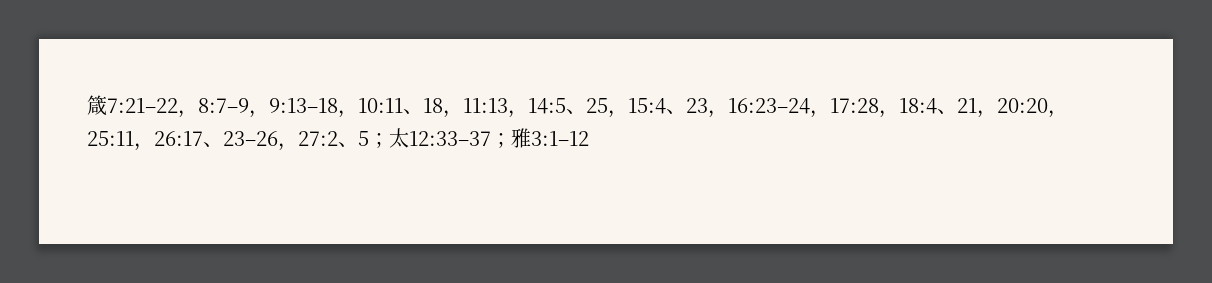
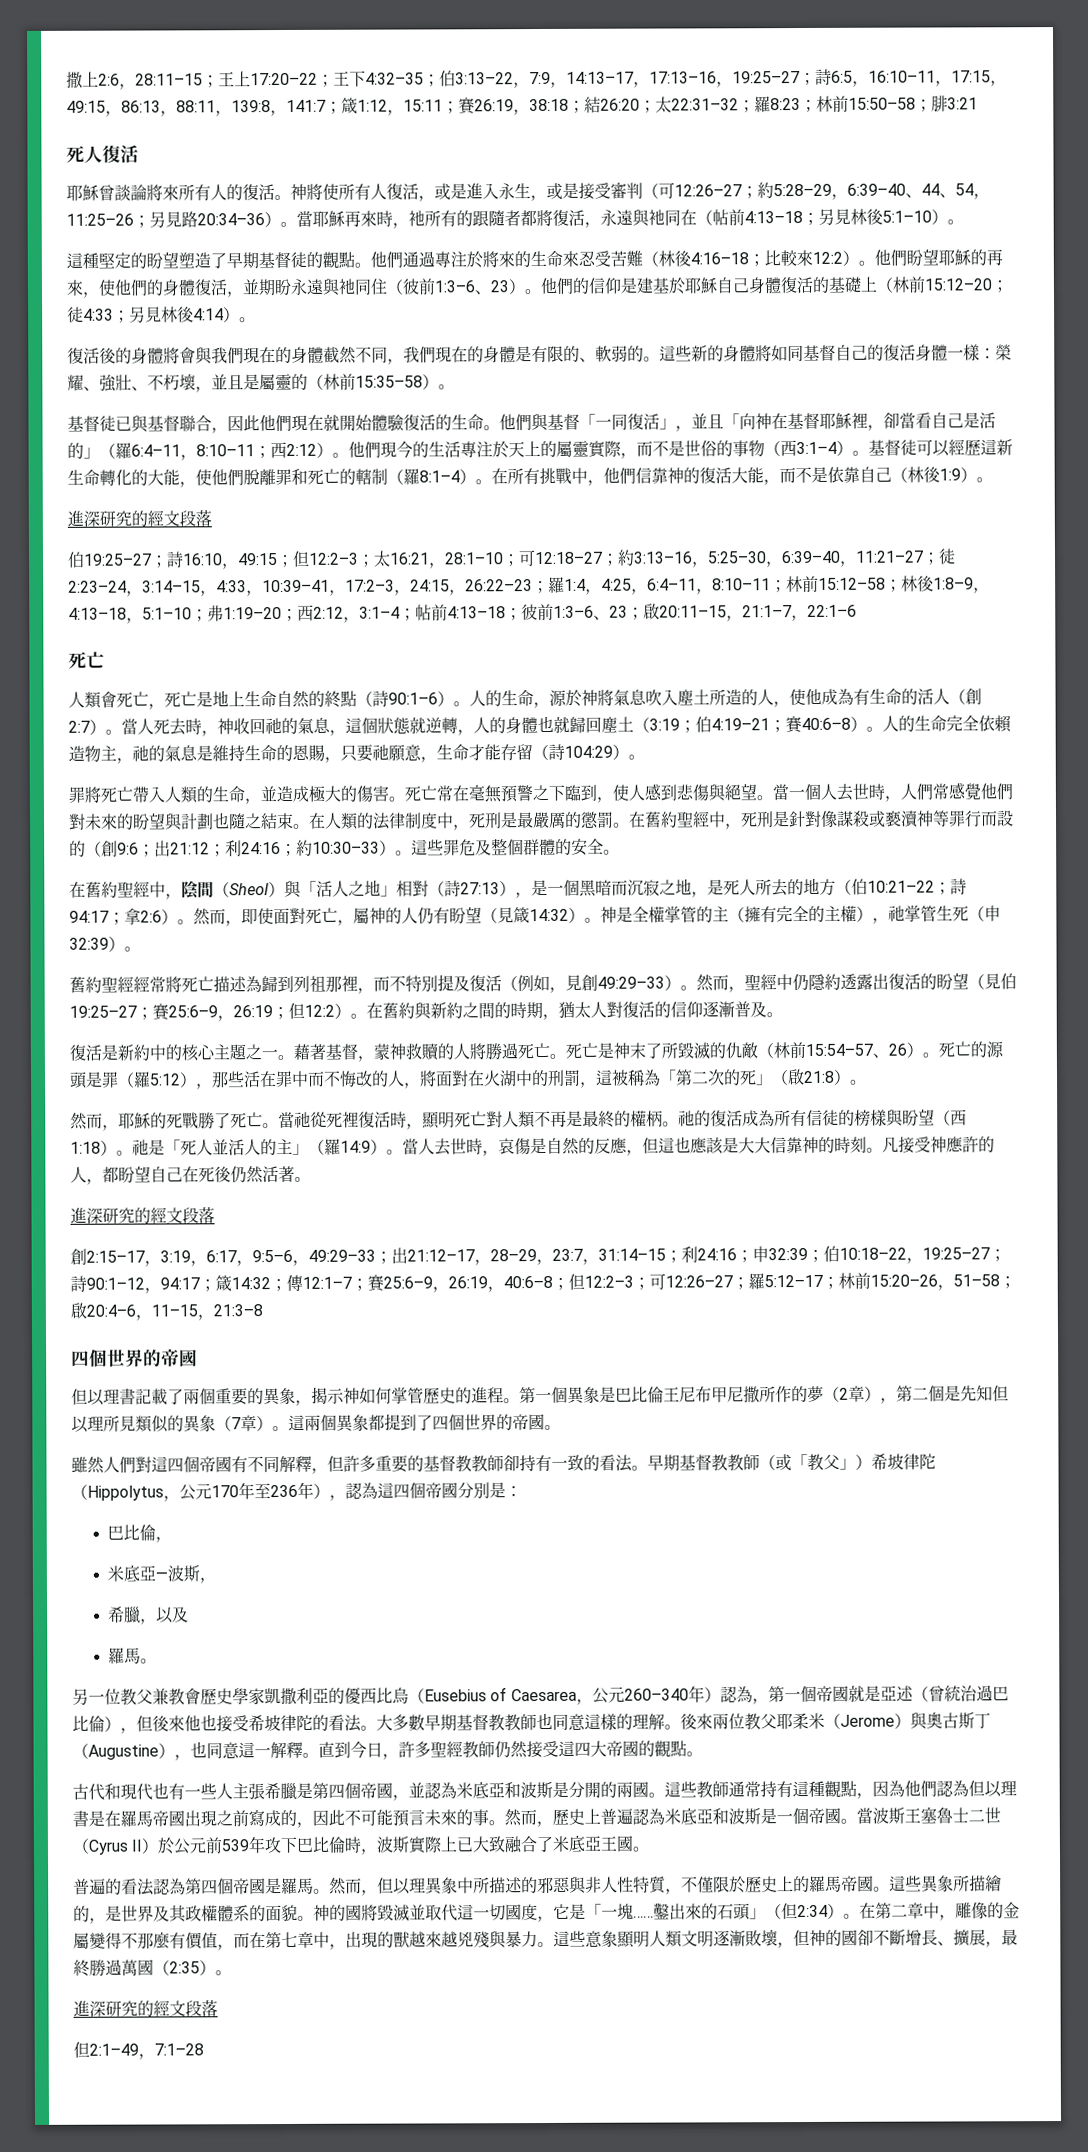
- 箴7:21–22，8:7–9，9:13–18，10:11、18，11:13，14:5、25，15:4、23，16:23–24，17:28，18:4、21，20:20，25:11，26:17、23–26，27:2、5；太12:33–37；雅3:1–12
+ 撒上2:6，28:11–15；王上17:20–22；王下4:32–35；伯3:13–22，7:9，14:13–17，17:13–16，19:25–27；詩6:5，16:10–11，17:15，49:15，86:13，88:11，139:8，141:7；箴1:12，15:11；賽26:19，38:18；結26:20；太22:31–32；羅8:23；林前15:50–58；腓3:21
+ 死人復活
+ 耶穌曾談論將來所有人的復活。神將使所有人復活，或是進入永生，或是接受審判（可12:26–27；約5:28–29，6:39–40、44、54，11:25–26；另見路20:34–36）。當耶穌再來時，衪所有的跟隨者都將復活，永遠與衪同在（帖前4:13–18；另見林後5:1–10）。
+ 這種堅定的盼望塑造了早期基督徒的觀點。他們通過專注於將來的生命來忍受苦難（林後4:16–18；比較來12:2）。他們盼望耶穌的再來，使他們的身體復活，並期盼永遠與衪同住（彼前1:3–6、23）。他們的信仰是建基於耶穌自己身體復活的基礎上（林前15:12–20；徒4:33；另見林後4:14）。
+ 復活後的身體將會與我們現在的身體截然不同，我們現在的身體是有限的、軟弱的。這些新的身體將如同基督自己的復活身體一樣：榮耀、強壯、不朽壞，並且是屬靈的（林前15:35–58）。
+ 基督徒已與基督聯合，因此他們現在就開始體驗復活的生命。他們與基督「一同復活」，並且「向神在基督耶穌裡，卻當看自己是活的」（羅6:4–11，8:10–11；西2:12）。他們現今的生活專注於天上的屬靈實際，而不是世俗的事物（西3:1–4）。基督徒可以經歷這新生命轉化的大能，使他們脫離罪和死亡的轄制（羅8:1–4）。在所有挑戰中，他們信靠神的復活大能，而不是依靠自己（林後1:9）。
+ 進深研究的經文段落
+ 伯19:25–27；詩16:10，49:15；但12:2–3；太16:21，28:1–10；可12:18–27；約3:13–16，5:25–30，6:39–40，11:21–27；徒2:23–24，3:14–15，4:33，10:39–41，17:2–3，24:15，26:22–23；羅1:4，4:25，6:4–11，8:10–11；林前15:12–58；林後1:8–9，4:13–18，5:1–10；弗1:19–20；西2:12，3:1–4；帖前4:13–18；彼前1:3–6、23；啟20:11–15，21:1–7，22:1–6
+ 死亡
+ 人類會死亡，死亡是地上生命自然的終點（詩90:1–6）。人的生命，源於神將氣息吹入塵土所造的人，使他成為有生命的活人（創2:7）。當人死去時，神收回祂的氣息，這個狀態就逆轉，人的身體也就歸回塵土（3:19；伯4:19–21；賽40:6–8）。人的生命完全依賴造物主，祂的氣息是維持生命的恩賜，只要祂願意，生命才能存留（詩104:29）。
+ 罪將死亡帶入人類的生命，並造成極大的傷害。死亡常在毫無預警之下臨到，使人感到悲傷與絕望。當一個人去世時，人們常感覺他們對未來的盼望與計劃也隨之結束。在人類的法律制度中，死刑是最嚴厲的懲罰。在舊約聖經中，死刑是針對像謀殺或褻瀆神等罪行而設的（創9:6；出21:12；利24:16；約10:30–33）。這些罪危及整個群體的安全。
+ 在舊約聖經中，陰間（Sheol）與「活人之地」相對（詩27:13），是一個黑暗而沉寂之地，是死人所去的地方（伯10:21–22；詩94:17；拿2:6）。然而，即使面對死亡，屬神的人仍有盼望（見箴14:32）。神是全權掌管的主（擁有完全的主權），祂掌管生死（申32:39）。
+ 舊約聖經經常將死亡描述為歸到列祖那裡，而不特別提及復活（例如，見創49:29–33）。然而，聖經中仍隱約透露出復活的盼望（見伯19:25–27；賽25:6–9，26:19；但12:2）。在舊約與新約之間的時期，猶太人對復活的信仰逐漸普及。
+ 復活是新約中的核心主題之一。藉著基督，蒙神救贖的人將勝過死亡。死亡是神末了所毀滅的仇敵（林前15:54–57、26）。死亡的源頭是罪（羅5:12），那些活在罪中而不悔改的人，將面對在火湖中的刑罰，這被稱為「第二次的死」（啟21:8）。
+ 然而，耶穌的死戰勝了死亡。當祂從死裡復活時，顯明死亡對人類不再是最終的權柄。祂的復活成為所有信徒的榜樣與盼望（西1:18）。祂是「死人並活人的主」（羅14:9）。當人去世時，哀傷是自然的反應，但這也應該是大大信靠神的時刻。凡接受神應許的人，都盼望自己在死後仍然活著。
+ 進深研究的經文段落
+ 創2:15–17，3:19，6:17，9:5–6，49:29–33；出21:12–17，28–29，23:7，31:14–15；利24:16；申32:39；伯10:18–22，19:25–27；詩90:1–12，94:17；箴14:32；傳12:1–7；賽25:6–9，26:19，40:6–8；但12:2–3；可12:26–27；羅5:12–17；林前15:20–26，51–58；啟20:4–6，11–15，21:3–8
+ 四個世界的帝國
+ 但以理書記載了兩個重要的異象，揭示神如何掌管歷史的進程。第一個異象是巴比倫王尼布甲尼撒所作的夢（2章），第二個是先知但以理所見類似的異象（7章）。這兩個異象都提到了四個世界的帝國。
+ 雖然人們對這四個帝國有不同解釋，但許多重要的基督教教師卻持有一致的看法。早期基督教教師（或「教父」）希坡律陀（Hippolytus，公元170年至236年），認為這四個帝國分別是：
+ 巴比倫，
+ 米底亞—波斯，
+ 希臘，以及
+ 羅馬。
+ 另一位教父兼教會歷史學家凱撒利亞的優西比烏（Eusebius of Caesarea，公元260–340年）認為，第一個帝國就是亞述（曾統治過巴比倫），但後來他也接受希坡律陀的看法。大多數早期基督教教師也同意這樣的理解。後來兩位教父耶柔米（Jerome）與奧古斯丁（Augustine），也同意這一解釋。直到今日，許多聖經教師仍然接受這四大帝國的觀點。
+ 古代和現代也有一些人主張希臘是第四個帝國，並認為米底亞和波斯是分開的兩國。這些教師通常持有這種觀點，因為他們認為但以理書是在羅馬帝國出現之前寫成的，因此不可能預言未來的事。然而，歷史上普遍認為米底亞和波斯是一個帝國。當波斯王塞魯士二世（Cyrus II）於公元前539年攻下巴比倫時，波斯實際上已大致融合了米底亞王國。
+ 普遍的看法認為第四個帝國是羅馬。然而，但以理異象中所描述的邪惡與非人性特質，不僅限於歷史上的羅馬帝國。這些異象所描繪的，是世界及其政權體系的面貌。神的國將毀滅並取代這一切國度，它是「一塊……鑿出來的石頭」（但2:34）。在第二章中，雕像的金屬變得不那麼有價值，而在第七章中，出現的獸越來越兇殘與暴力。這些意象顯明人類文明逐漸敗壞，但神的國卻不斷增長、擴展，最終勝過萬國（2:35）。
+ 進深研究的經文段落
+ 但2:1–49，7:1–28

